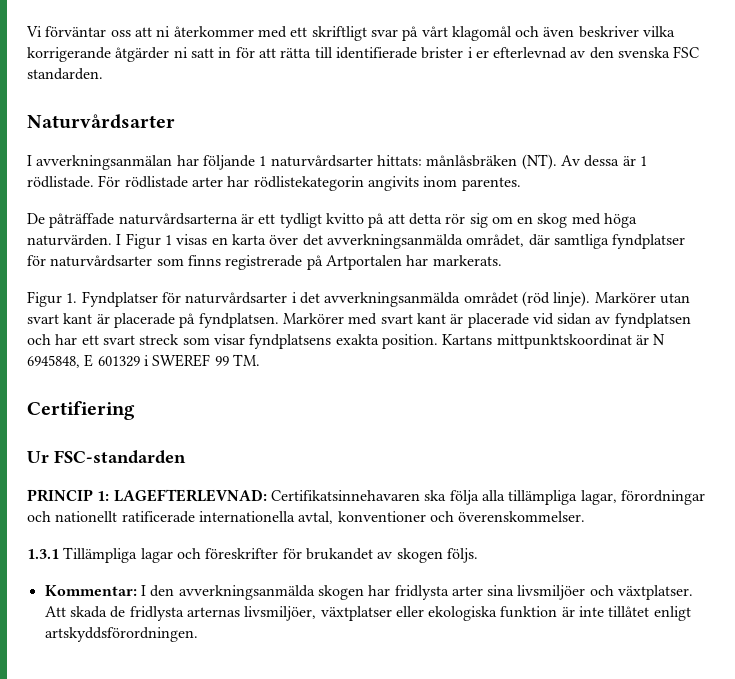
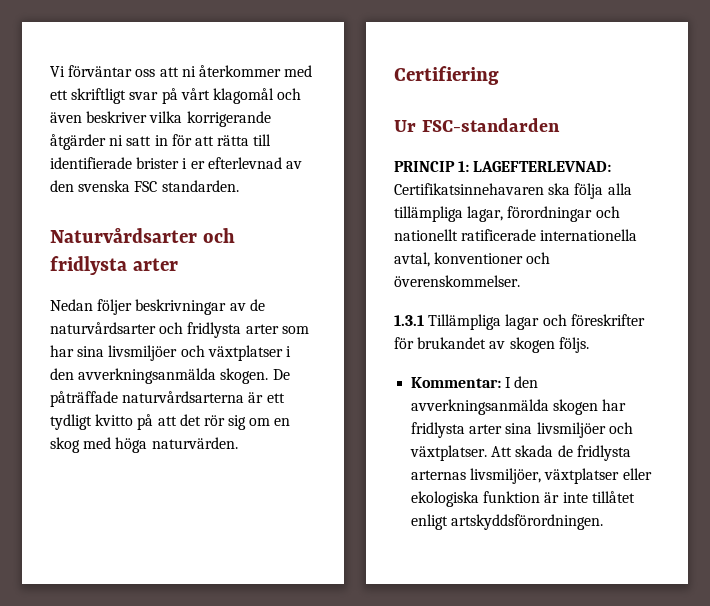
- Naturvårdsarter
- I avverkningsanmälan har följande 1 naturvårdsarter hittats: månlåsbräken (NT). Av dessa är 1 rödlistade. För rödlistade arter har rödlistekategorin angivits inom parentes.
- De påträffade naturvårdsarterna är ett tydligt kvitto på att detta rör sig om en skog med höga naturvärden. I Figur 1 visas en karta över det avverkningsanmälda området, där samtliga fyndplatser för naturvårdsarter som finns registrerade på Artportalen har markerats.
- Figur 1. Fyndplatser för naturvårdsarter i det avverkningsanmälda området (röd linje). Markörer utan svart kant är placerade på fyndplatsen. Markörer med svart kant är placerade vid sidan av fyndplatsen och har ett svart streck som visar fyndplatsens exakta position. Kartans mittpunktskoordinat är N 6945848, E 601329 i SWEREF 99 TM.
+ Naturvårdsarter och fridlysta arter
+ Nedan följer beskrivningar av de naturvårdsarter och fridlysta arter som har sina livsmiljöer och växtplatser i den avverkningsanmälda skogen. De påträffade naturvårdsarterna är ett tydligt kvitto på att det rör sig om en skog med höga naturvärden.

